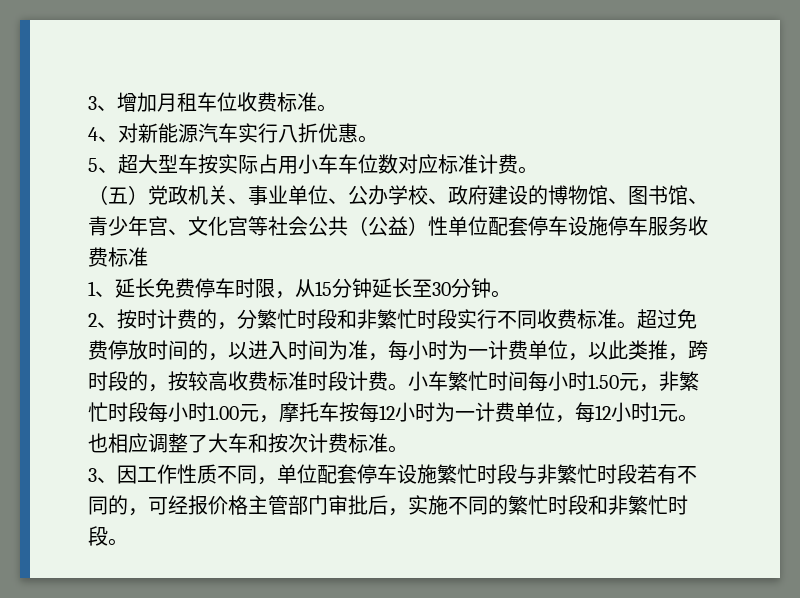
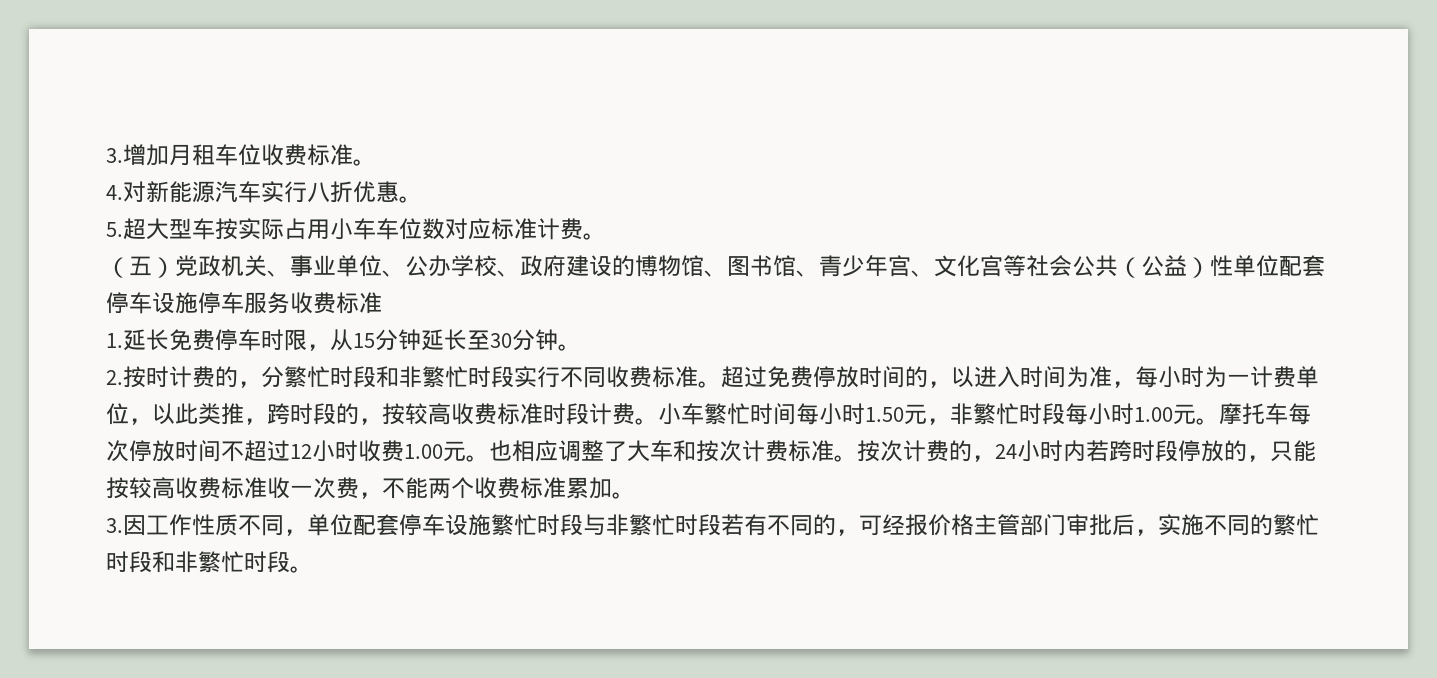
- 3、增加月租车位收费标准。
+ 3.增加月租车位收费标准。
- 4、对新能源汽车实行八折优惠。
+ 4.对新能源汽车实行八折优惠。
- 5、超大型车按实际占用小车车位数对应标准计费。
+ 5.超大型车按实际占用小车车位数对应标准计费。
- 1、延长免费停车时限，从15分钟延长至30分钟。
+ 1.延长免费停车时限，从15分钟延长至30分钟。
- 2、按时计费的，分繁忙时段和非繁忙时段实行不同收费标准。
+ 2.按时计费的，分繁忙时段和非繁忙时段实行不同收费标准。
- 小车繁忙时间每小时1.50元，非繁忙时段每小时1.00元，摩托车按每12小时为一计费单位，每12小时1元。
+ 小车繁忙时间每小时1.50元，非繁忙时段每小时1.00元。摩托车每次停放时间不超过12小时收费1.00元。
- 也相应调整了大车和按次计费标准。
- 3、因工作性质不同，单位配套停车设施繁忙时段与非繁忙时段若有不同的，可经报价格主管部门审批后，实施不同的繁忙时段和非繁忙时段。
+ 也相应调整了大车和按次计费标准。按次计费的，24小时内若跨时段停放的，只能按较高收费标准收一次费，不能两个收费标准累加。
+ 3.因工作性质不同，单位配套停车设施繁忙时段与非繁忙时段若有不同的，可经报价格主管部门审批后，实施不同的繁忙时段和非繁忙时段。

